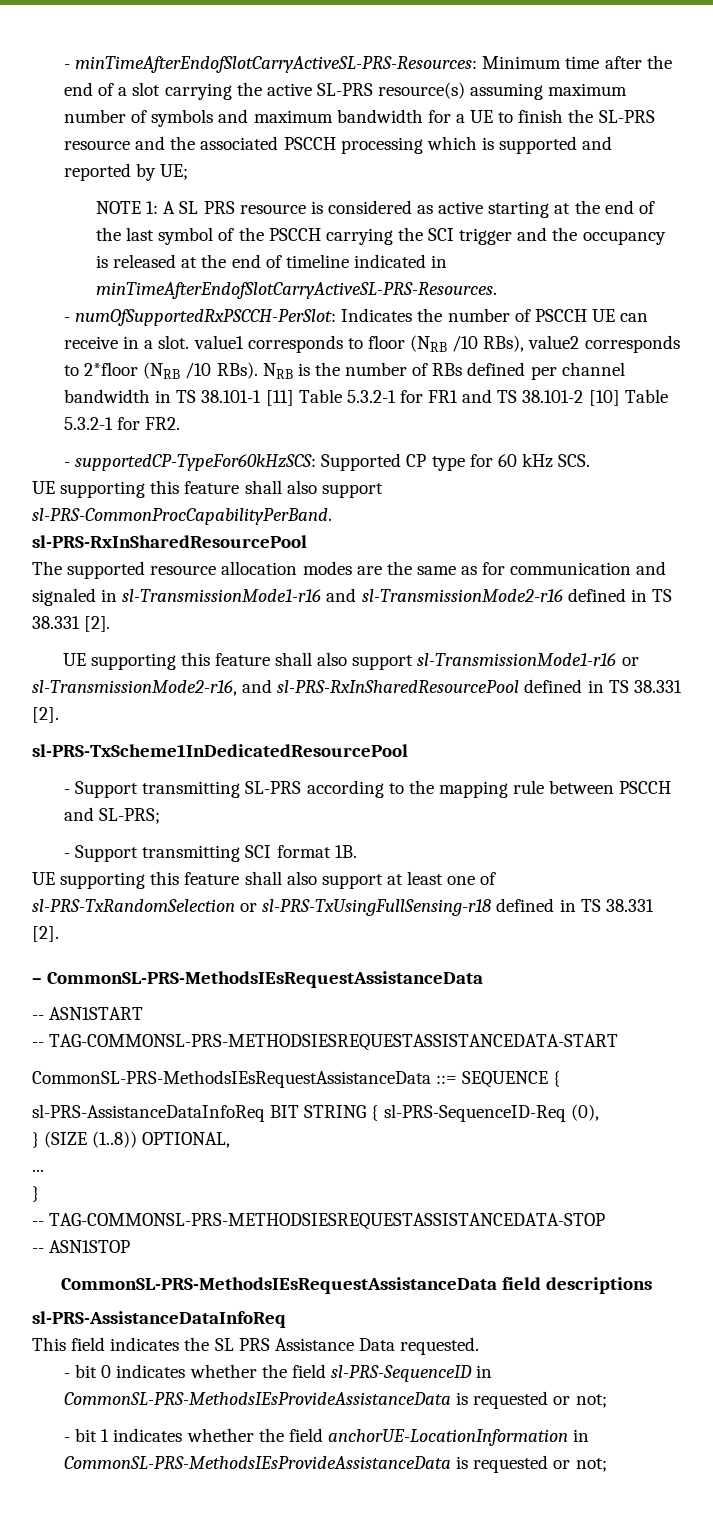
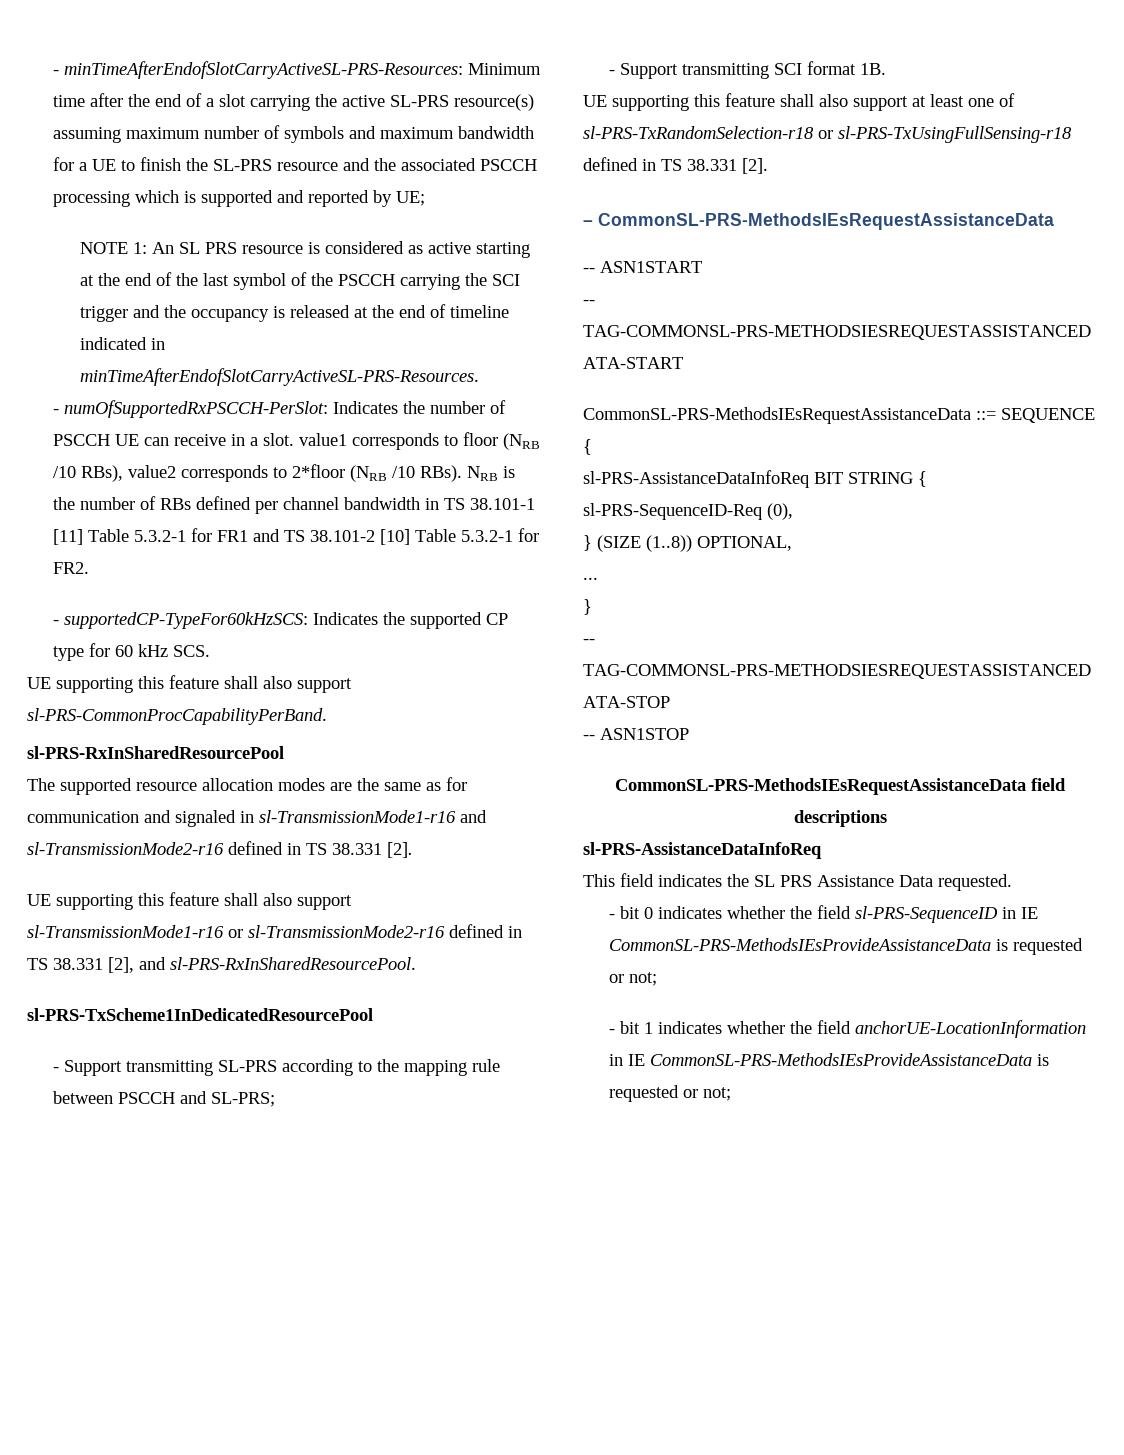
- NOTE 1: A SL PRS resource is considered as active starting at the end of the last symbol of the PSCCH carrying the SCI trigger and the occupancy is released at the end of timeline indicated in minTimeAfterEndofSlotCarryActiveSL-PRS-Resources.
+ NOTE 1: An SL PRS resource is considered as active starting at the end of the last symbol of the PSCCH carrying the SCI trigger and the occupancy is released at the end of timeline indicated in minTimeAfterEndofSlotCarryActiveSL-PRS-Resources.
- - supportedCP-TypeFor60kHzSCS: Supported CP type for 60 kHz SCS.
+ - supportedCP-TypeFor60kHzSCS: Indicates the supported CP type for 60 kHz SCS.
- UE supporting this feature shall also support sl-TransmissionMode1-r16 or sl-TransmissionMode2-r16, and sl-PRS-RxInSharedResourcePool defined in TS 38.331 [2].
+ UE supporting this feature shall also support sl-TransmissionMode1-r16 or sl-TransmissionMode2-r16 defined in TS 38.331 [2], and sl-PRS-RxInSharedResourcePool.
- UE supporting this feature shall also support at least one of sl-PRS-TxRandomSelection or sl-PRS-TxUsingFullSensing-r18 defined in TS 38.331 [2].
+ UE supporting this feature shall also support at least one of sl-PRS-TxRandomSelection-r18 or sl-PRS-TxUsingFullSensing-r18 defined in TS 38.331 [2].
- - bit 0 indicates whether the field sl-PRS-SequenceID in CommonSL-PRS-MethodsIEsProvideAssistanceData is requested or not;
+ - bit 0 indicates whether the field sl-PRS-SequenceID in IE CommonSL-PRS-MethodsIEsProvideAssistanceData is requested or not;
- - bit 1 indicates whether the field anchorUE-LocationInformation in CommonSL-PRS-MethodsIEsProvideAssistanceData is requested or not;
+ - bit 1 indicates whether the field anchorUE-LocationInformation in IE CommonSL-PRS-MethodsIEsProvideAssistanceData is requested or not;

